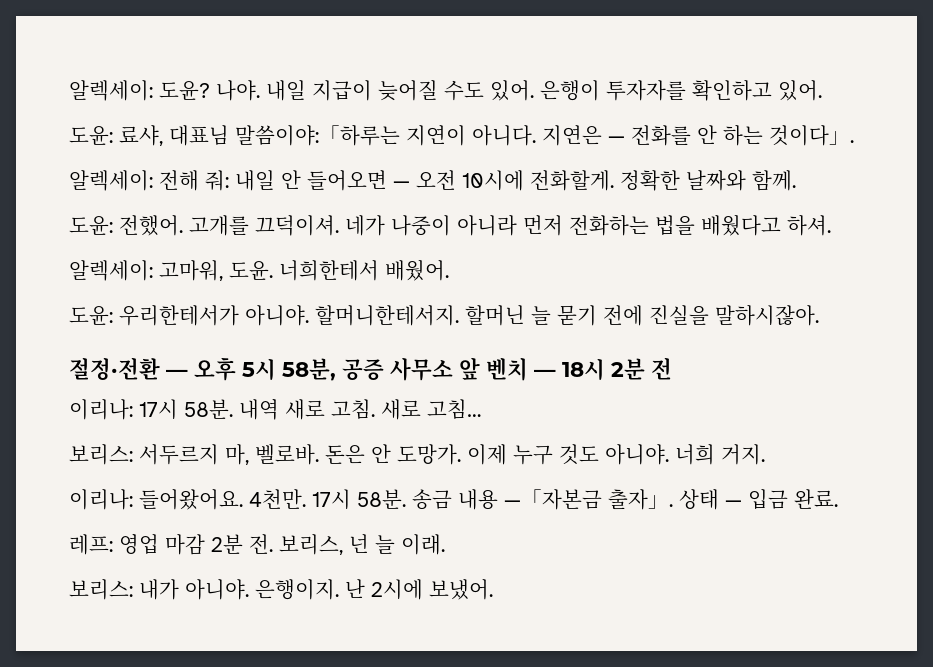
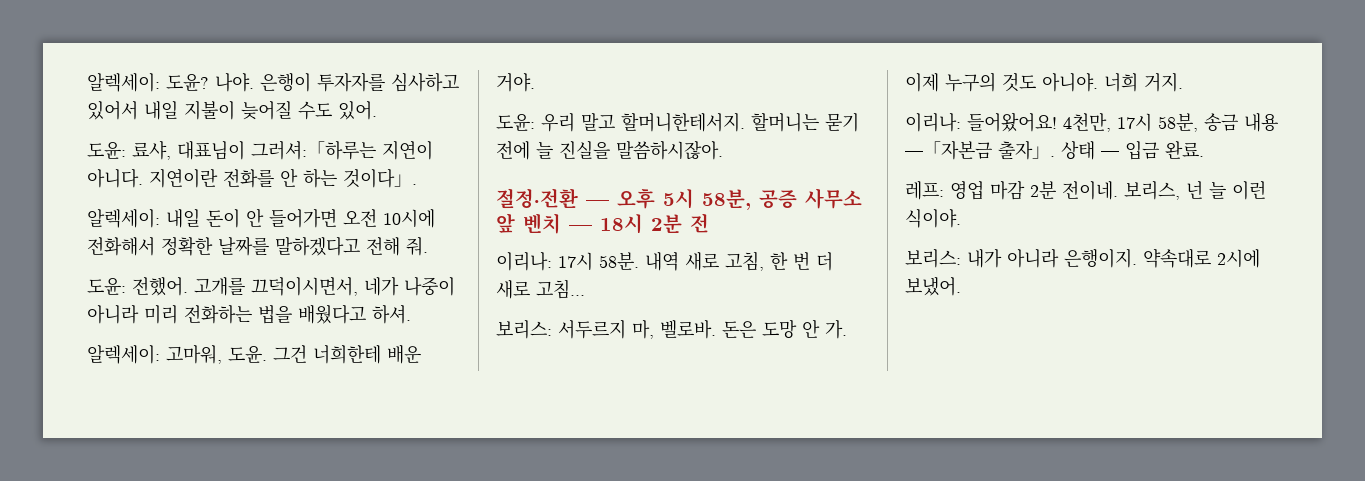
- 내일 지급이 늦어질 수도 있어. 은행이 투자자를 확인하고 있어.
+ 은행이 투자자를 심사하고 있어서 내일 지불이 늦어질 수도 있어.
- 도윤: 료샤, 대표님 말씀이야:「하루는 지연이 아니다.
+ 도윤: 료샤, 대표님이 그러셔:「하루는 지연이 아니다.
- 지연은 — 전화를 안 하는 것이다」.
+ 지연이란 전화를 안 하는 것이다」.
- 알렉세이: 전해 줘: 내일 안 들어오면 — 오전 10시에 전화할게. 정확한 날짜와 함께.
+ 알렉세이: 내일 돈이 안 들어가면 오전 10시에 전화해서 정확한 날짜를 말하겠다고 전해 줘.
- 고개를 끄덕이셔. 네가 나중이 아니라 먼저 전화하는 법을 배웠다고 하셔.
+ 고개를 끄덕이시면서, 네가 나중이 아니라 미리 전화하는 법을 배웠다고 하셔.
- 너희한테서 배웠어.
- 도윤: 우리한테서가 아니야. 할머니한테서지. 할머닌 늘 묻기 전에 진실을 말하시잖아.
+ 그건 너희한테 배운 거야.
+ 도윤: 우리 말고 할머니한테서지. 할머니는 묻기 전에 늘 진실을 말씀하시잖아.
- 내역 새로 고침. 새로 고침…
+ 내역 새로 고침, 한 번 더 새로 고침…
- 돈은 안 도망가. 이제 누구 것도 아니야.
+ 돈은 도망 안 가. 이제 누구의 것도 아니야.
- 이리나: 들어왔어요. 4천만. 17시 58분. 송금 내용 —「자본금 출자」.
+ 이리나: 들어왔어요! 4천만, 17시 58분, 송금 내용 —「자본금 출자」.
- 레프: 영업 마감 2분 전.
+ 레프: 영업 마감 2분 전이네.
- 보리스, 넌 늘 이래.
+ 보리스, 넌 늘 이런 식이야.
- 보리스: 내가 아니야. 은행이지. 난 2시에 보냈어.
+ 보리스: 내가 아니라 은행이지. 약속대로 2시에 보냈어.

